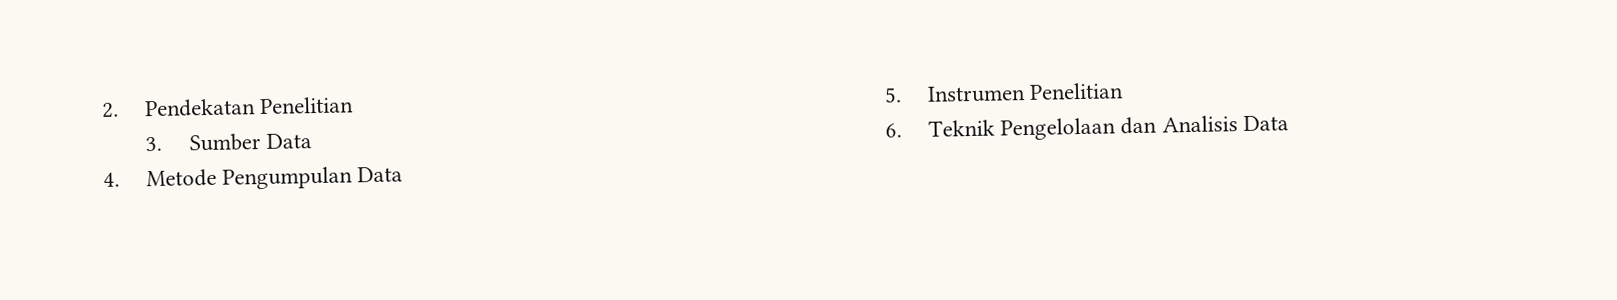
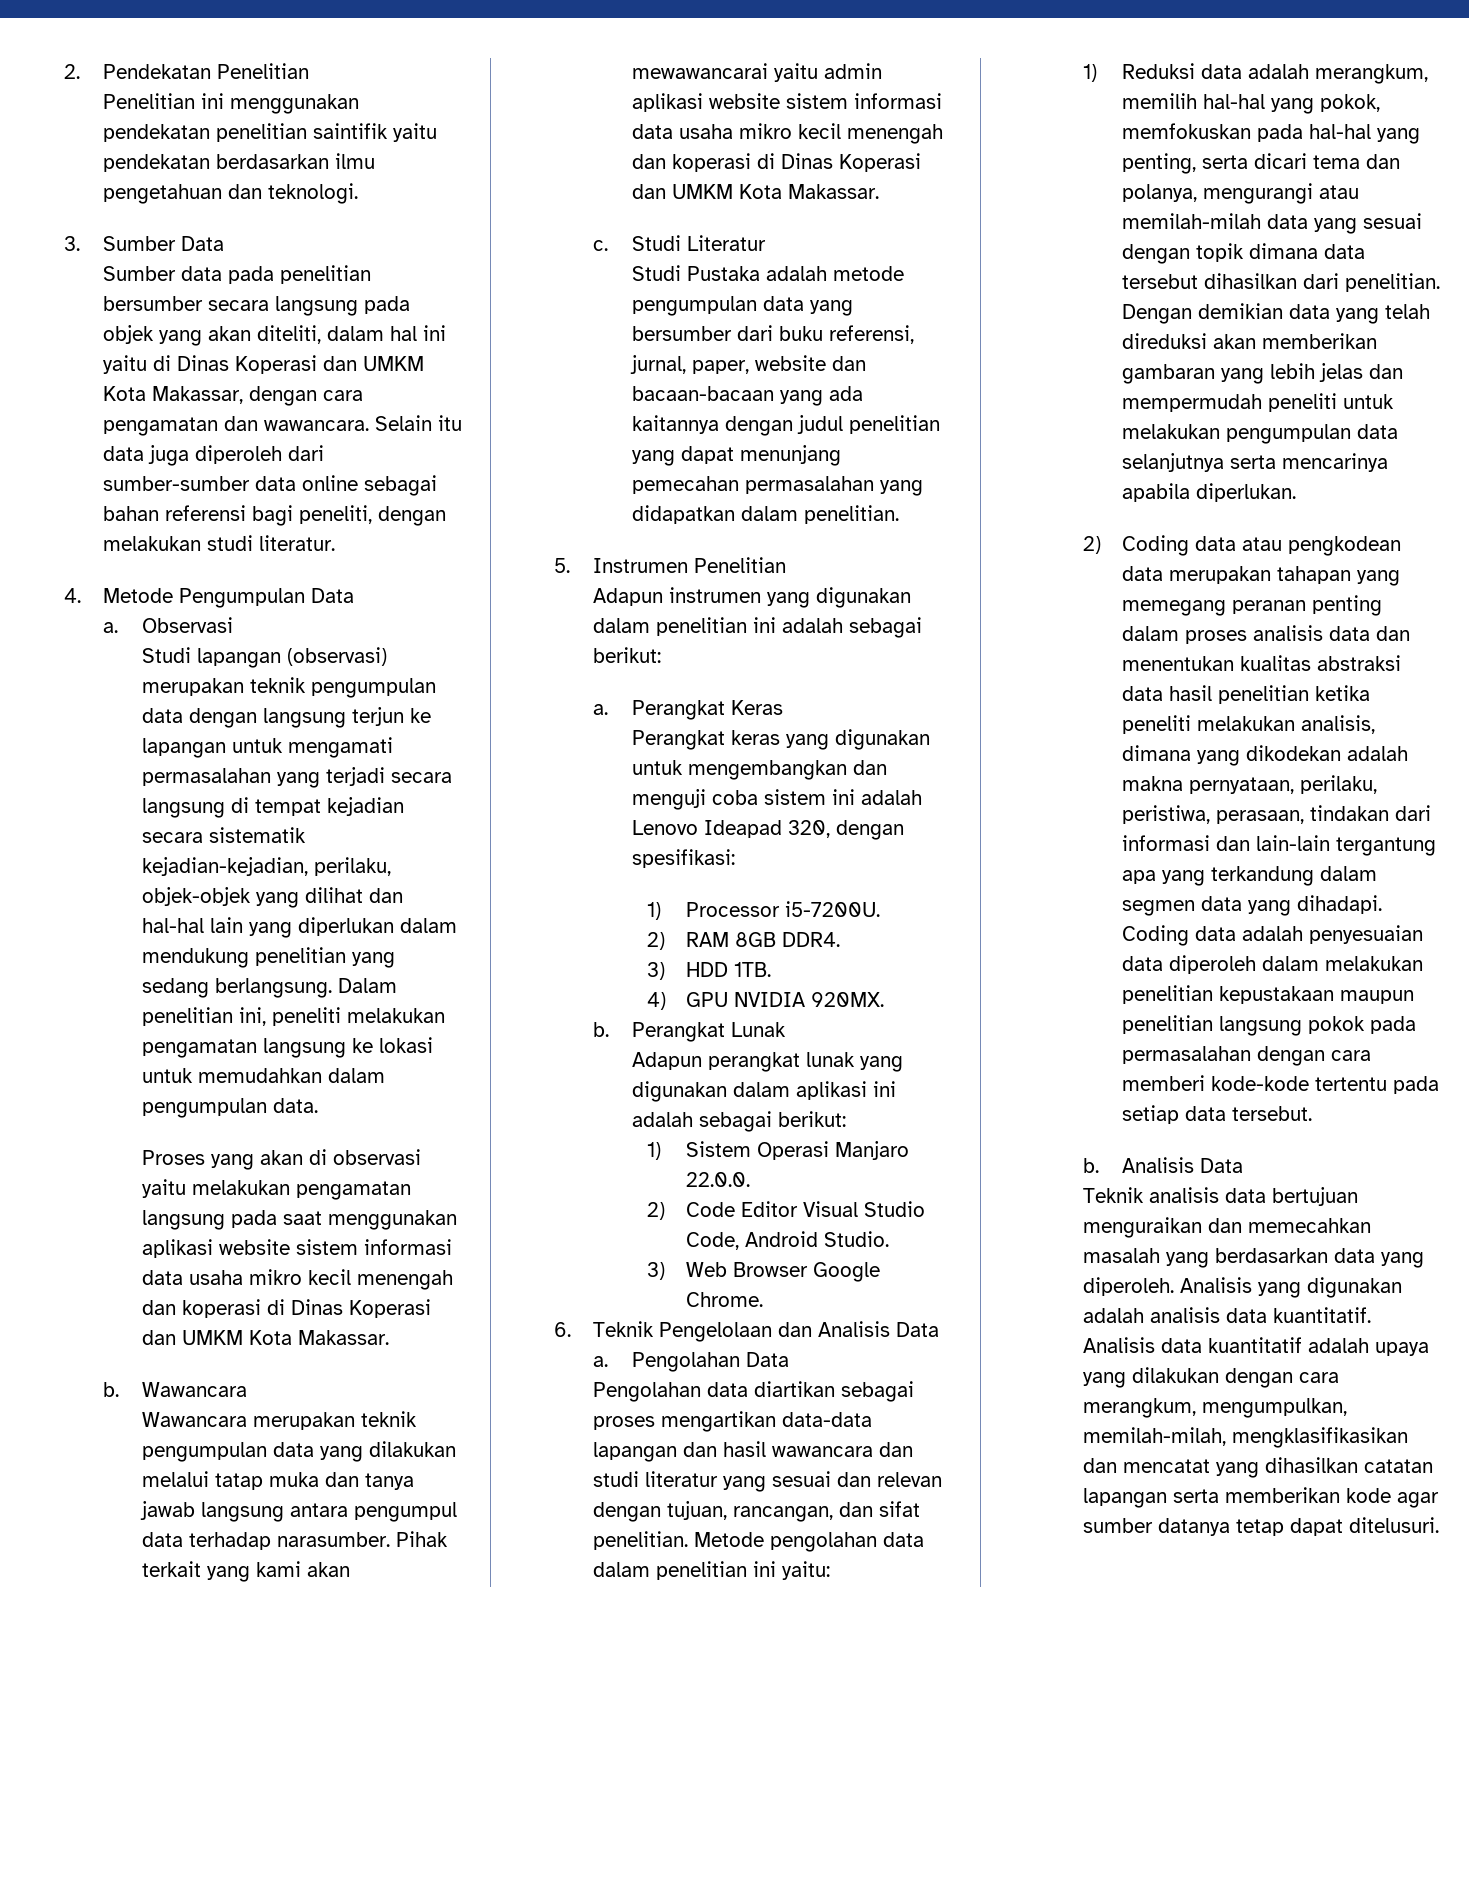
+ Penelitian ini menggunakan pendekatan penelitian saintifik yaitu pendekatan berdasarkan ilmu pengetahuan dan teknologi.
  3. Sumber Data
+ Sumber data pada penelitian bersumber secara langsung pada objek yang akan diteliti, dalam hal ini yaitu di Dinas Koperasi dan UMKM Kota Makassar, dengan cara pengamatan dan wawancara. Selain itu data juga diperoleh dari sumber-sumber data online sebagai bahan referensi bagi peneliti, dengan melakukan studi literatur.
  4. Metode Pengumpulan Data
+ a. Observasi
+ Studi lapangan (observasi) merupakan teknik pengumpulan data dengan langsung terjun ke lapangan untuk mengamati permasalahan yang terjadi secara langsung di tempat kejadian secara sistematik kejadian-kejadian, perilaku, objek-objek yang dilihat dan hal-hal lain yang diperlukan dalam mendukung penelitian yang sedang berlangsung. Dalam penelitian ini, peneliti melakukan pengamatan langsung ke lokasi untuk memudahkan dalam pengumpulan data.
+ Proses yang akan di observasi yaitu melakukan pengamatan langsung pada saat menggunakan aplikasi website sistem informasi data usaha mikro kecil menengah dan koperasi di Dinas Koperasi dan UMKM Kota Makassar.
+ b. Wawancara
+ Wawancara merupakan teknik pengumpulan data yang dilakukan melalui tatap muka dan tanya jawab langsung antara pengumpul data terhadap narasumber. Pihak terkait yang kami akan mewawancarai yaitu admin aplikasi website sistem informasi data usaha mikro kecil menengah dan koperasi di Dinas Koperasi dan UMKM Kota Makassar.
+ c. Studi Literatur
+ Studi Pustaka adalah metode pengumpulan data yang bersumber dari buku referensi, jurnal, paper, website dan bacaan-bacaan yang ada kaitannya dengan judul penelitian yang dapat menunjang pemecahan permasalahan yang didapatkan dalam penelitian.
  5. Instrumen Penelitian
+ Adapun instrumen yang digunakan dalam penelitian ini adalah sebagai berikut:
+ a. Perangkat Keras
+ Perangkat keras yang digunakan untuk mengembangkan dan menguji coba sistem ini adalah Lenovo Ideapad 320, dengan spesifikasi:
+ 1) Processor i5-7200U.
+ 2) RAM 8GB DDR4.
+ 3) HDD 1TB.
+ 4) GPU NVIDIA 920MX.
+ b. Perangkat Lunak
+ Adapun perangkat lunak yang digunakan dalam aplikasi ini adalah sebagai berikut:
+ 1) Sistem Operasi Manjaro 22.0.0.
+ 2) Code Editor Visual Studio Code, Android Studio.
+ 3) Web Browser Google Chrome.
+ a. Pengolahan Data
+ Pengolahan data diartikan sebagai proses mengartikan data-data lapangan dan hasil wawancara dan studi literatur yang sesuai dan relevan dengan tujuan, rancangan, dan sifat penelitian. Metode pengolahan data dalam penelitian ini yaitu:
+ 1) Reduksi data adalah merangkum, memilih hal-hal yang pokok, memfokuskan pada hal-hal yang penting, serta dicari tema dan polanya, mengurangi atau memilah-milah data yang sesuai dengan topik dimana data tersebut dihasilkan dari penelitian. Dengan demikian data yang telah direduksi akan memberikan gambaran yang lebih jelas dan mempermudah peneliti untuk melakukan pengumpulan data selanjutnya serta mencarinya apabila diperlukan.
+ 2) Coding data atau pengkodean data merupakan tahapan yang memegang peranan penting dalam proses analisis data dan menentukan kualitas abstraksi data hasil penelitian ketika peneliti melakukan analisis, dimana yang dikodekan adalah makna pernyataan, perilaku, peristiwa, perasaan, tindakan dari informasi dan lain-lain tergantung apa yang terkandung dalam segmen data yang dihadapi. Coding data adalah penyesuaian data diperoleh dalam melakukan penelitian kepustakaan maupun penelitian langsung pokok pada permasalahan dengan cara memberi kode-kode tertentu pada setiap data tersebut.
+ b. Analisis Data
+ Teknik analisis data bertujuan menguraikan dan memecahkan masalah yang berdasarkan data yang diperoleh. Analisis yang digunakan adalah analisis data kuantitatif. Analisis data kuantitatif adalah upaya yang dilakukan dengan cara merangkum, mengumpulkan, memilah-milah, mengklasifikasikan dan mencatat yang dihasilkan catatan lapangan serta memberikan kode agar sumber datanya tetap dapat ditelusuri.

